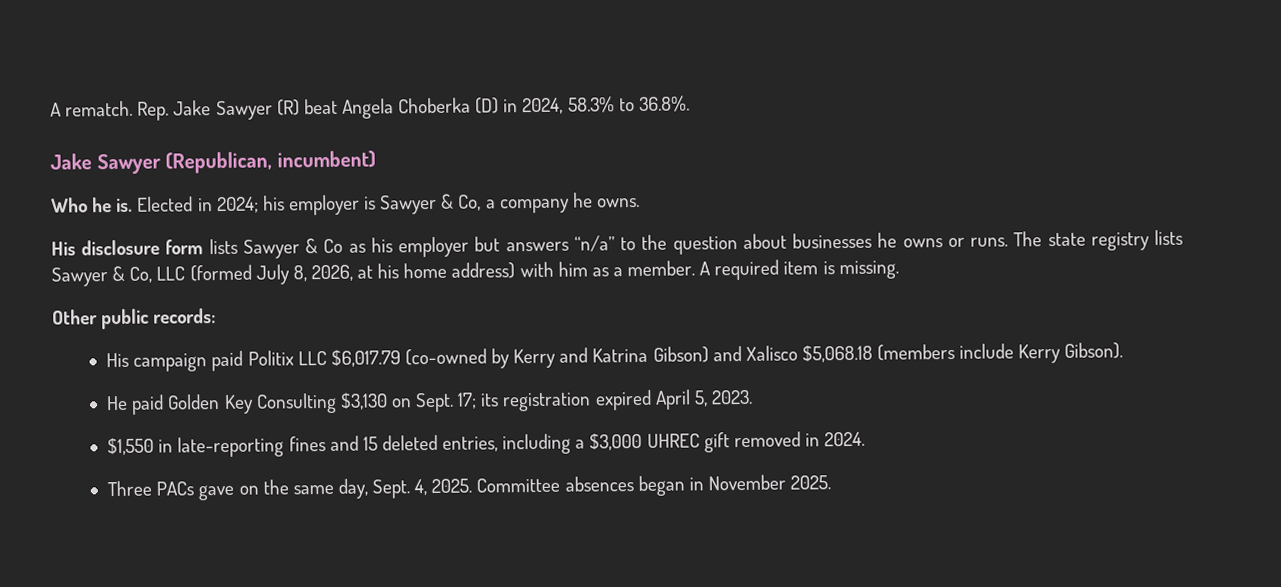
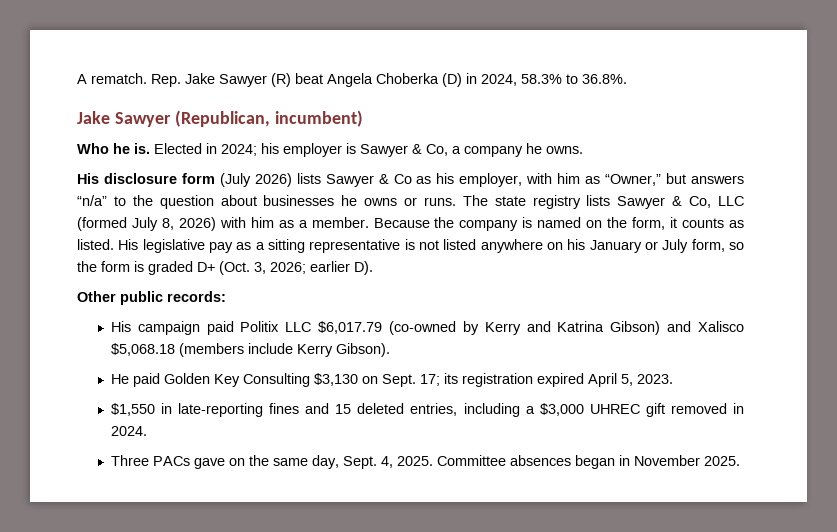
- His disclosure form lists Sawyer & Co as his employer but answers “n/a” to the question about businesses he owns or runs.
+ His disclosure form (July 2026) lists Sawyer & Co as his employer, with him as “Owner,” but answers “n/a” to the question about businesses he owns or runs.
- The state registry lists Sawyer & Co, LLC (formed July 8, 2026, at his home address) with him as a member.
+ The state registry lists Sawyer & Co, LLC (formed July 8, 2026) with him as a member.
- A required item is missing.
+ Because the company is named on the form, it counts as listed. His legislative pay as a sitting representative is not listed anywhere on his January or July form, so the form is graded D+ (Oct. 3, 2026; earlier D).

